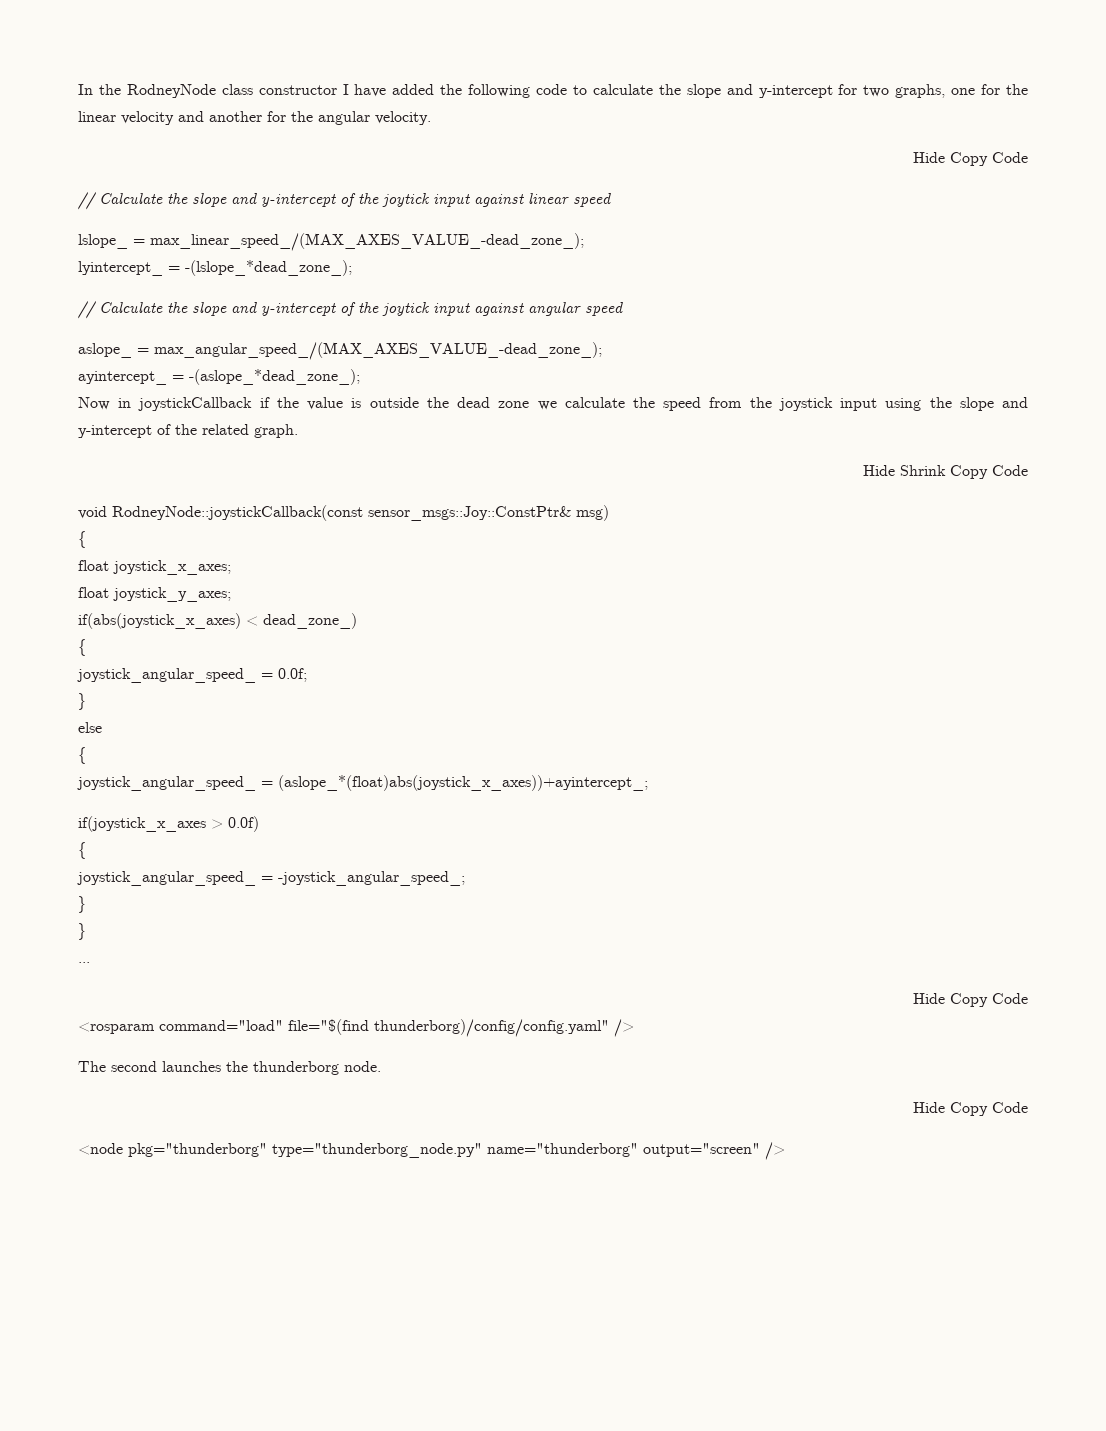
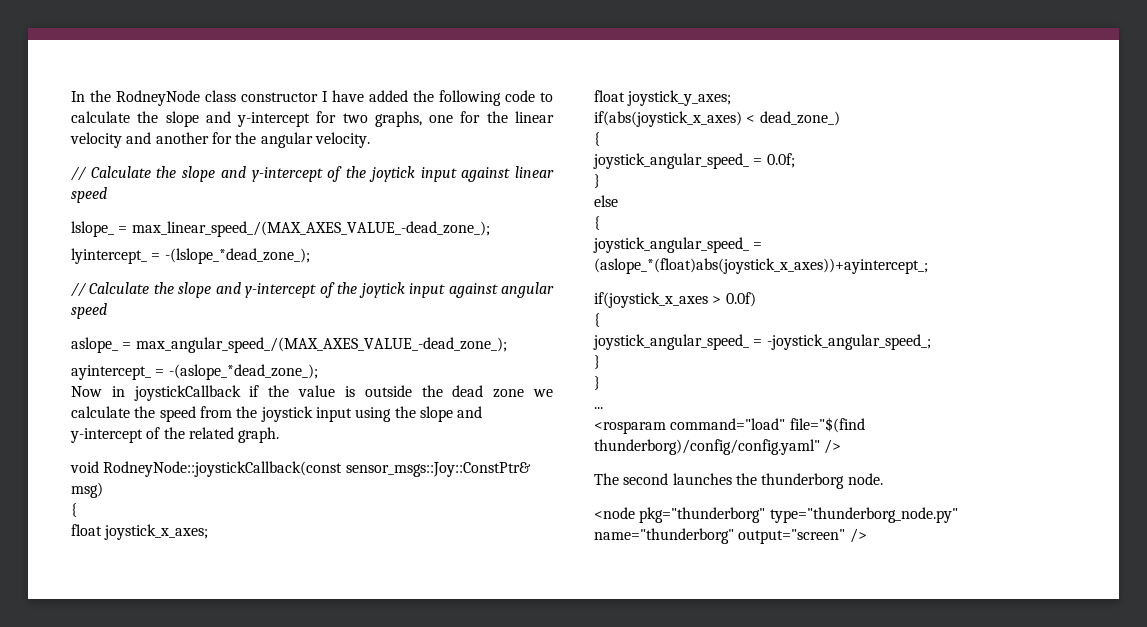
  In the RodneyNode class constructor I have added the following code to calculate the slope and y-intercept for two graphs, one for the linear velocity and another for the angular velocity.
- Hide Copy Code
- Hide Shrink Copy Code
  ...
- Hide Copy Code
  The second launches the thunderborg node.
- Hide Copy Code

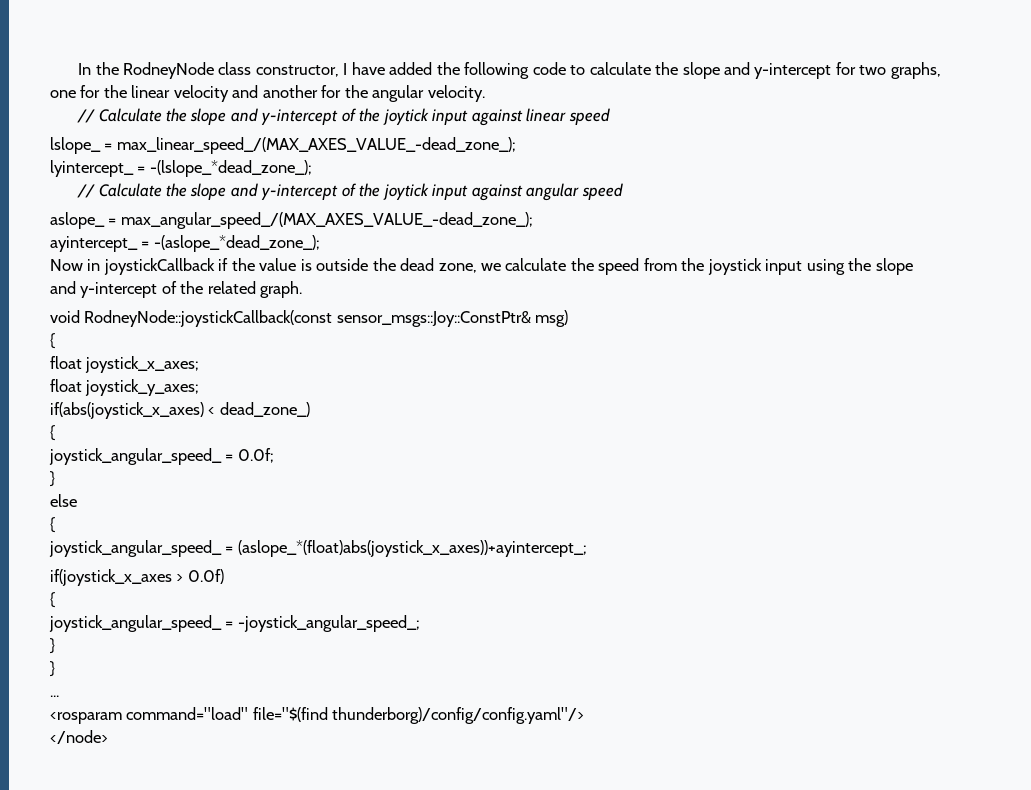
- In the RodneyNode class constructor I have added the following code to calculate the slope and y-intercept for two graphs, one for the linear velocity and another for the angular velocity.
+ In the RodneyNode class constructor, I have added the following code to calculate the slope and y-intercept for two graphs, one for the linear velocity and another for the angular velocity.
- Now in joystickCallback if the value is outside the dead zone we calculate the speed from the joystick input using the slope and y-intercept of the related graph.
+ Now in joystickCallback if the value is outside the dead zone, we calculate the speed from the joystick input using the slope and y-intercept of the related graph.
- <rosparam command="load" file="$(find thunderborg)/config/config.yaml" />
- The second launches the thunderborg node.
- <node pkg="thunderborg" type="thunderborg_node.py" name="thunderborg" output="screen" />
+ <rosparam command="load" file="$(find thunderborg)/config/config.yaml"/>
+ </node>

